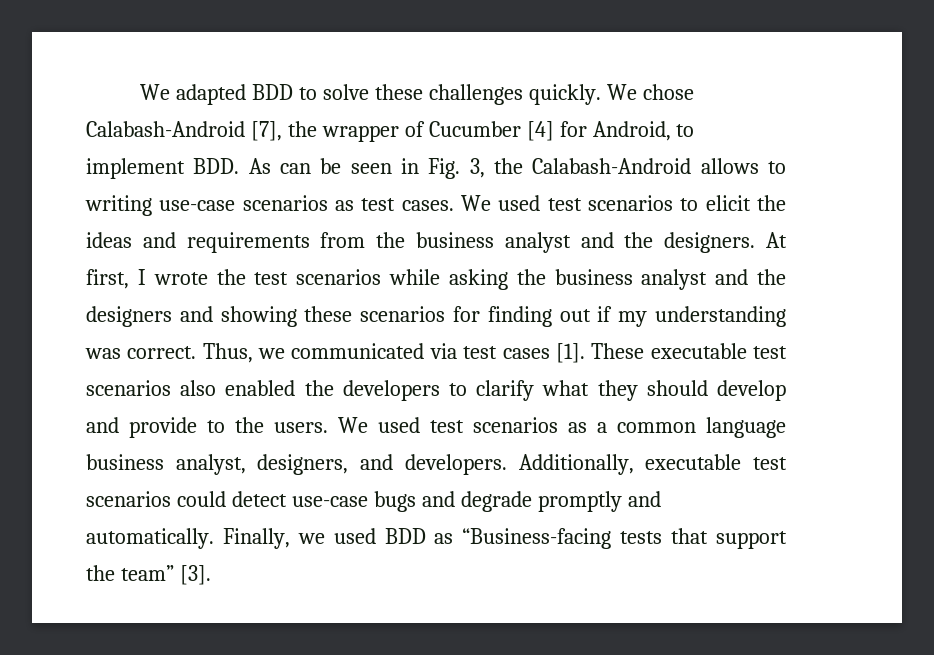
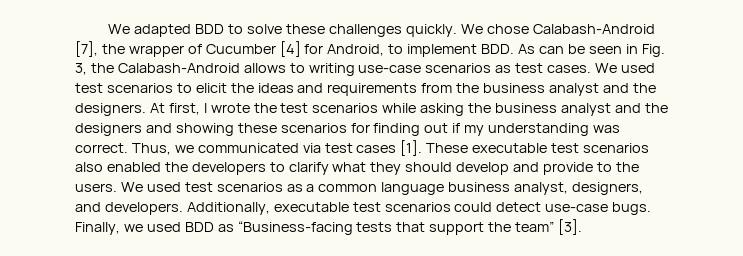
- Additionally, executable test scenarios could detect use-case bugs and degrade promptly and automatically.
+ Additionally, executable test scenarios could detect use-case bugs.

